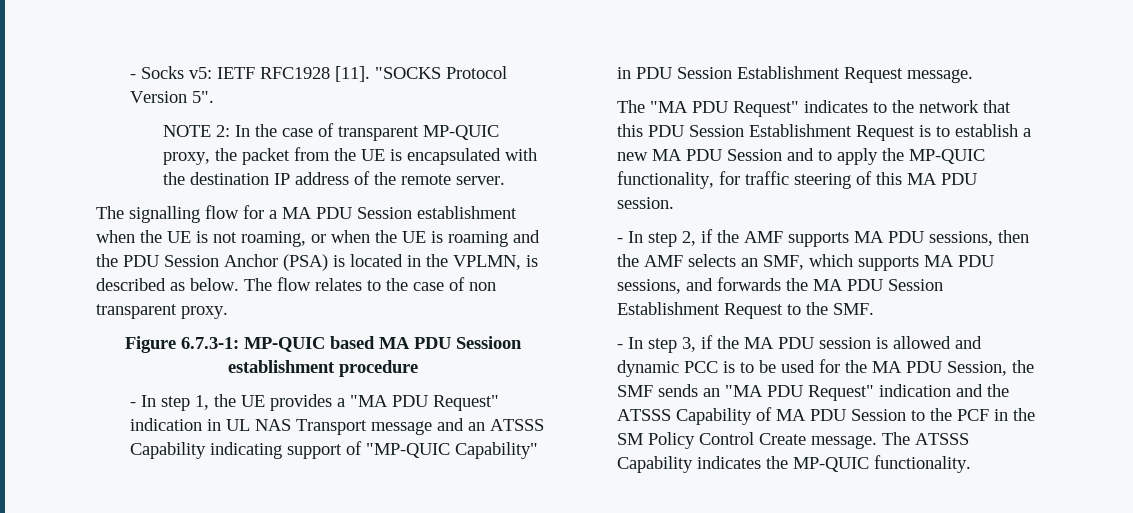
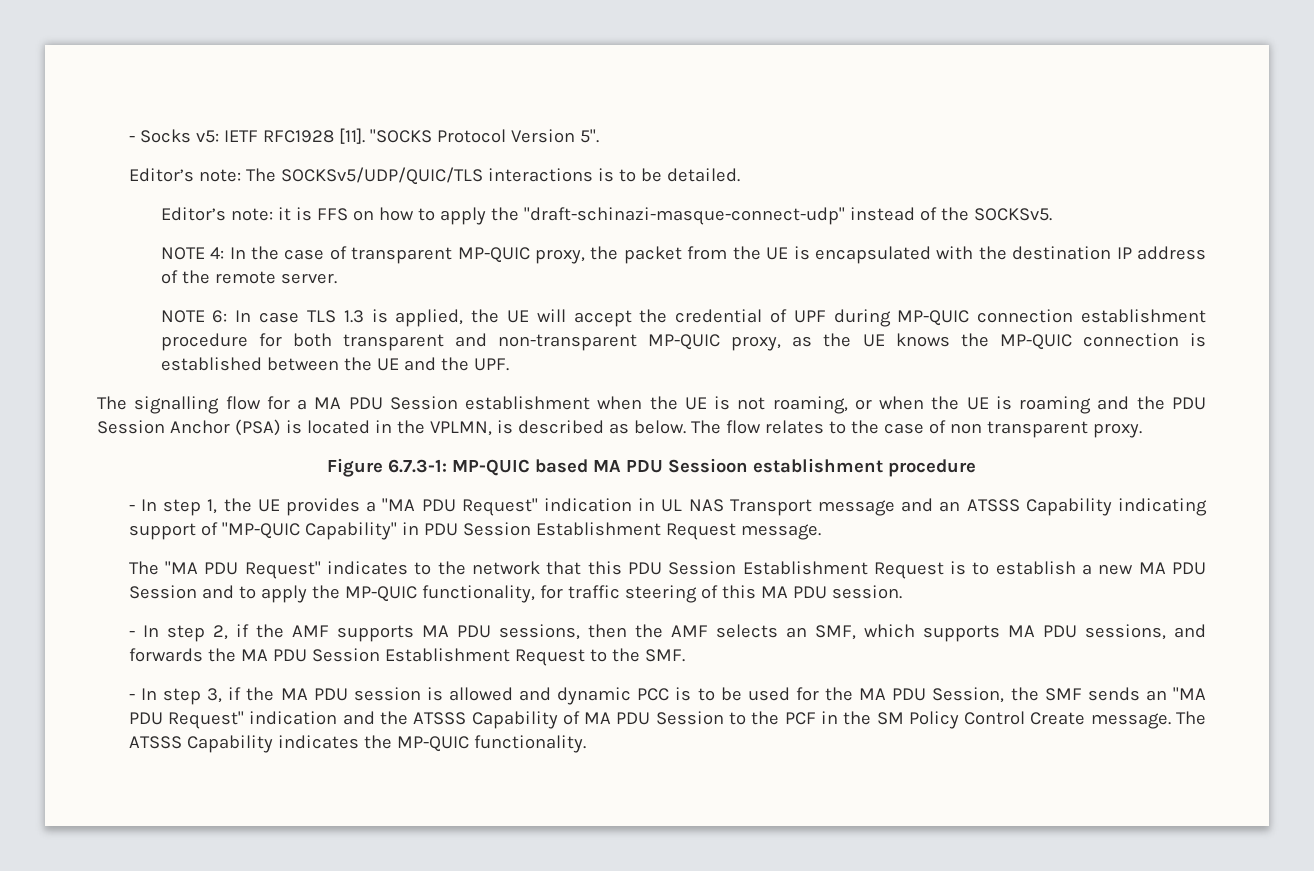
- NOTE 2: In the case of transparent MP-QUIC proxy, the packet from the UE is encapsulated with the destination IP address of the remote server.
+ Editor’s note: The SOCKSv5/UDP/QUIC/TLS interactions is to be detailed.
+ Editor’s note: it is FFS on how to apply the "draft-schinazi-masque-connect-udp" instead of the SOCKSv5.
+ NOTE 4: In the case of transparent MP-QUIC proxy, the packet from the UE is encapsulated with the destination IP address of the remote server.
+ NOTE 6: In case TLS 1.3 is applied, the UE will accept the credential of UPF during MP-QUIC connection establishment procedure for both transparent and non-transparent MP-QUIC proxy, as the UE knows the MP-QUIC connection is established between the UE and the UPF.

